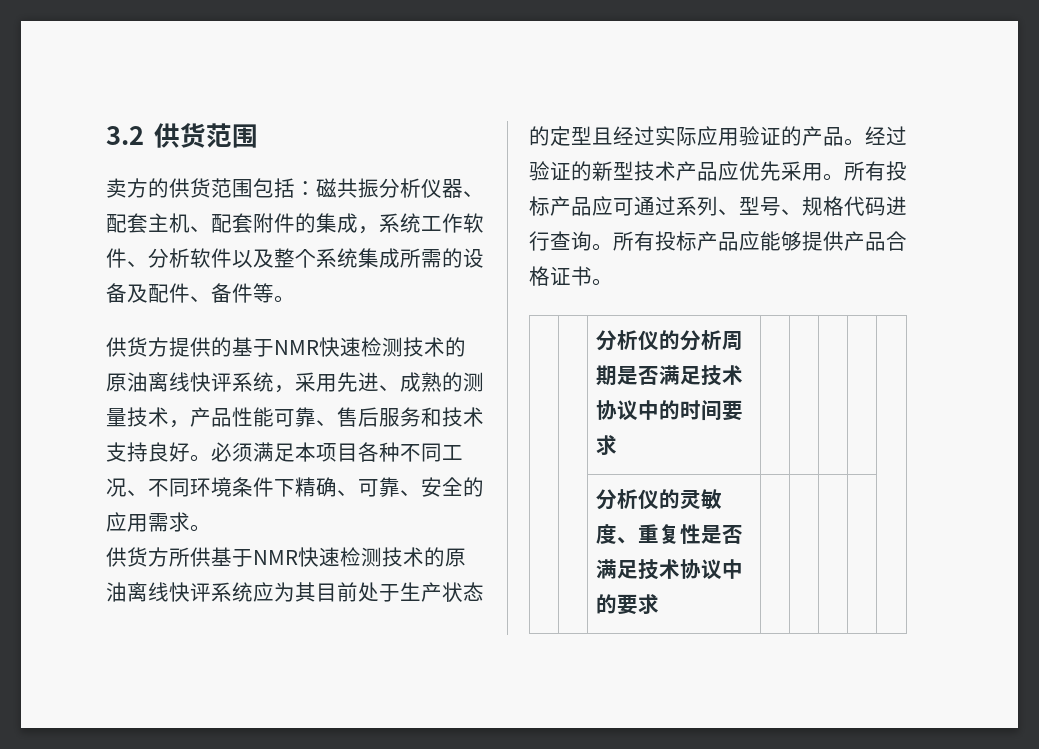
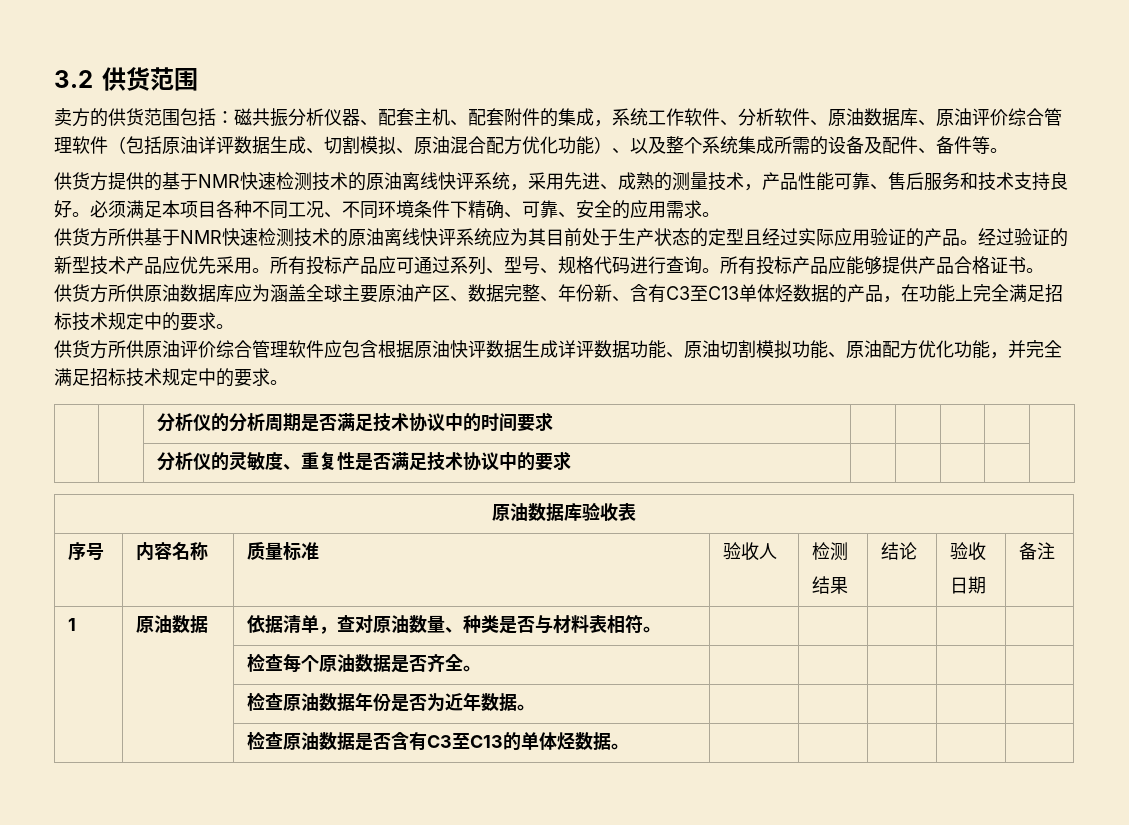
- 卖方的供货范围包括：磁共振分析仪器、配套主机、配套附件的集成，系统工作软件、分析软件以及整个系统集成所需的设备及配件、备件等。
+ 卖方的供货范围包括：磁共振分析仪器、配套主机、配套附件的集成，系统工作软件、分析软件、原油数据库、原油评价综合管理软件（包括原油详评数据生成、切割模拟、原油混合配方优化功能）、以及整个系统集成所需的设备及配件、备件等。
+ 供货方所供原油数据库应为涵盖全球主要原油产区、数据完整、年份新、含有C3至C13单体烃数据的产品，在功能上完全满足招标技术规定中的要求。
+ 供货方所供原油评价综合管理软件应包含根据原油快评数据生成详评数据功能、原油切割模拟功能、原油配方优化功能，并完全满足招标技术规定中的要求。
+ 原油数据库验收表
+ 序号 | 内容名称 | 质量标准 | 验收人 | 检测
+ 结果 | 结论 | 验收
+ 日期 | 备注
+ 1 | 原油数据 | 依据清单，查对原油数量、种类是否与材料表相符。 | | | | |
+ | | 检查每个原油数据是否齐全。 | | | | |
+ | | 检查原油数据年份是否为近年数据。 | | | | |
+ | | 检查原油数据是否含有C3至C13的单体烃数据。 | | | | |

